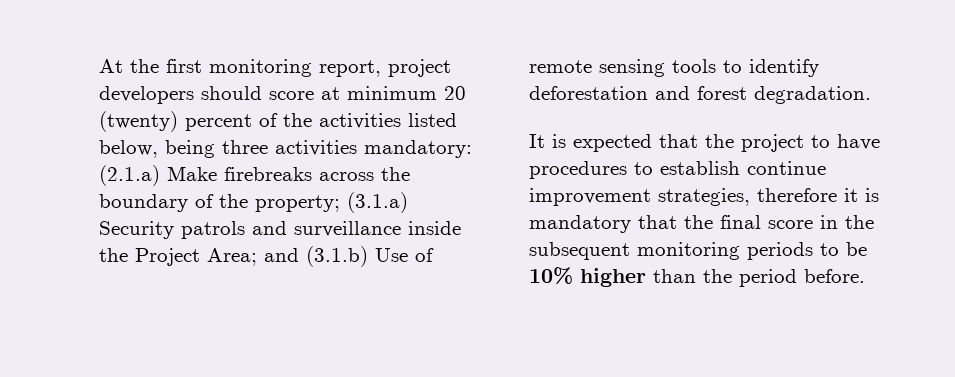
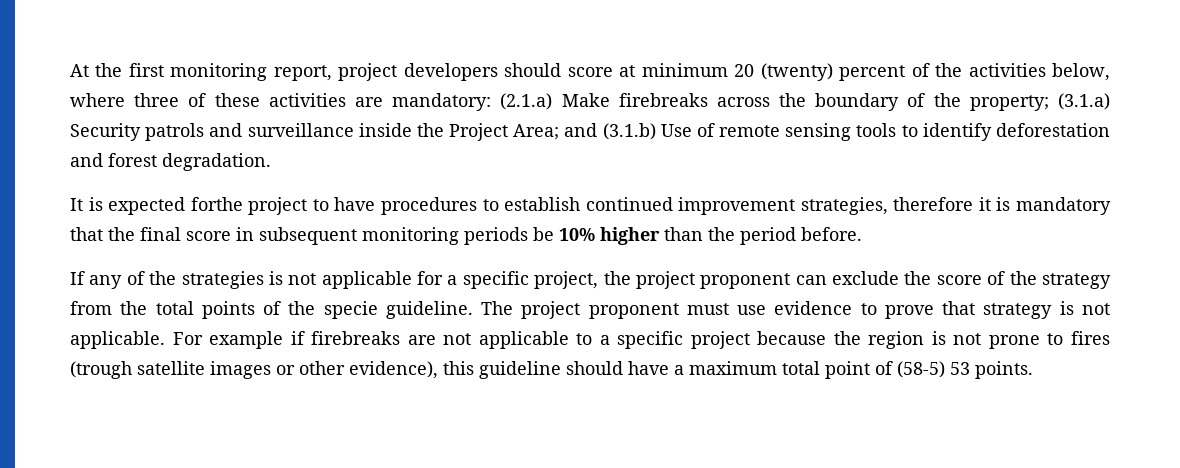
- At the first monitoring report, project developers should score at minimum 20 (twenty) percent of the activities listed below, being three activities mandatory: (2.1.a) Make firebreaks across the boundary of the property; (3.1.a) Security patrols and surveillance inside the Project Area; and (3.1.b) Use of remote sensing tools to identify deforestation and forest degradation.
+ At the first monitoring report, project developers should score at minimum 20 (twenty) percent of the activities below, where three of these activities are mandatory: (2.1.a) Make firebreaks across the boundary of the property; (3.1.a) Security patrols and surveillance inside the Project Area; and (3.1.b) Use of remote sensing tools to identify deforestation and forest degradation.
- It is expected that the project to have procedures to establish continue improvement strategies, therefore it is mandatory that the final score in the subsequent monitoring periods to be 10% higher than the period before.
+ It is expected forthe project to have procedures to establish continued improvement strategies, therefore it is mandatory that the final score in subsequent monitoring periods be 10% higher than the period before.
+ If any of the strategies is not applicable for a specific project, the project proponent can exclude the score of the strategy from the total points of the specie guideline. The project proponent must use evidence to prove that strategy is not applicable. For example if firebreaks are not applicable to a specific project because the region is not prone to fires (trough satellite images or other evidence), this guideline should have a maximum total point of (58-5) 53 points.

